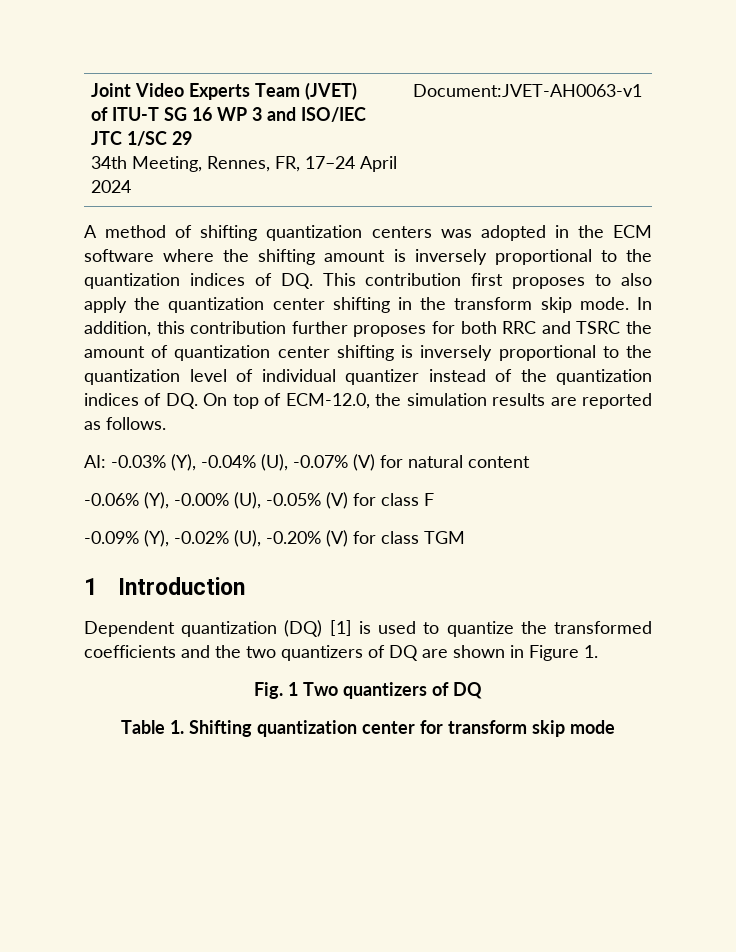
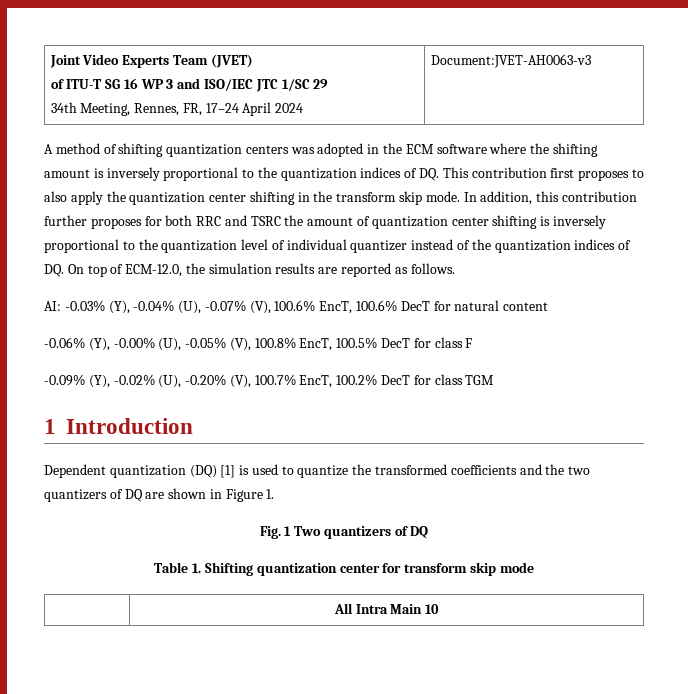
  Joint Video Experts Team (JVET)
  of ITU-T SG 16 WP 3 and ISO/IEC JTC 1/SC 29
- 34th Meeting, Rennes, FR, 17–24 April 2024 | Document:JVET-AH0063-v1
+ 34th Meeting, Rennes, FR, 17–24 April 2024 | Document:JVET-AH0063-v3
- AI: -0.03% (Y), -0.04% (U), -0.07% (V) for natural content
+ AI: -0.03% (Y), -0.04% (U), -0.07% (V), 100.6% EncT, 100.6% DecT for natural content
- -0.06% (Y), -0.00% (U), -0.05% (V) for class F
+ -0.06% (Y), -0.00% (U), -0.05% (V), 100.8% EncT, 100.5% DecT for class F
- -0.09% (Y), -0.02% (U), -0.20% (V) for class TGM
+ -0.09% (Y), -0.02% (U), -0.20% (V), 100.7% EncT, 100.2% DecT for class TGM
+ | All Intra Main 10

